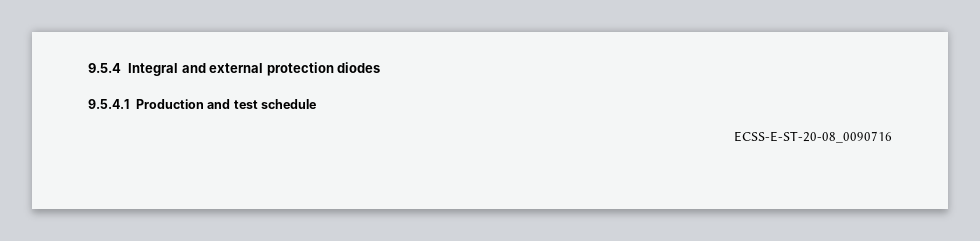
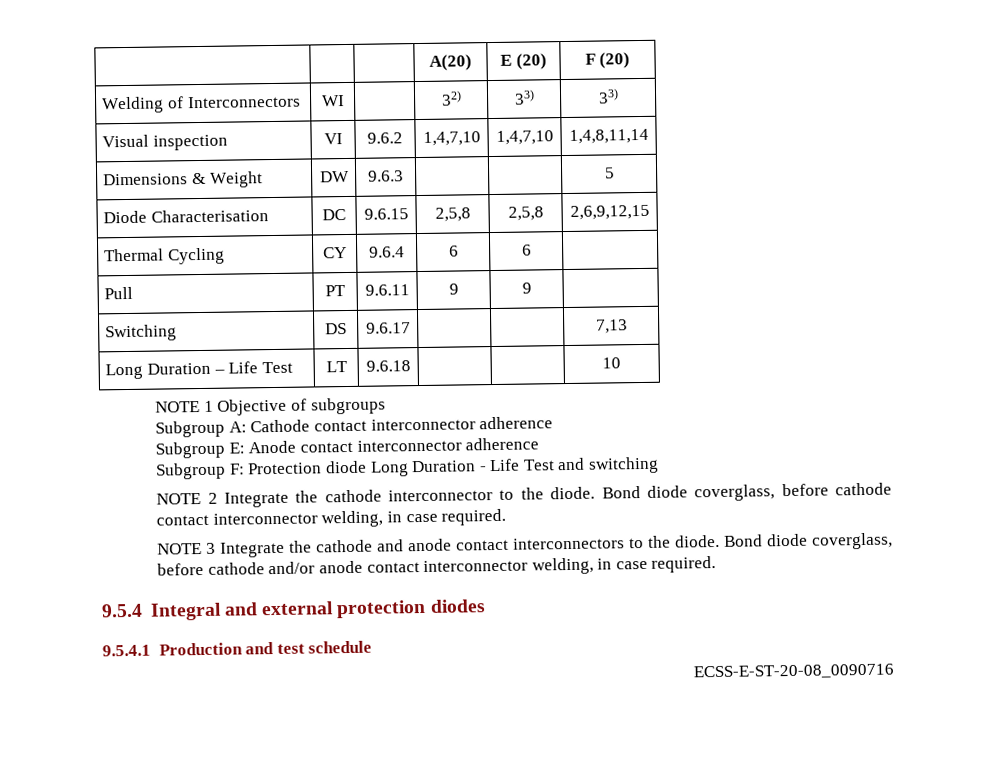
+ | | | A(20) | E (20) | F (20)
+ Welding of Interconnectors | WI | | 32) | 33) | 33)
+ Visual inspection | VI | 9.6.2 | 1,4,7,10 | 1,4,7,10 | 1,4,8,11,14
+ Dimensions & Weight | DW | 9.6.3 | | | 5
+ Diode Characterisation | DC | 9.6.15 | 2,5,8 | 2,5,8 | 2,6,9,12,15
+ Thermal Cycling | CY | 9.6.4 | 6 | 6 |
+ Pull | PT | 9.6.11 | 9 | 9 |
+ Switching | DS | 9.6.17 | | | 7,13
+ Long Duration – Life Test | LT | 9.6.18 | | | 10
+ NOTE 1 Objective of subgroups
+ Subgroup A: Cathode contact interconnector adherence
+ Subgroup E: Anode contact interconnector adherence
+ Subgroup F: Protection diode Long Duration - Life Test and switching
+ NOTE 2 Integrate the cathode interconnector to the diode. Bond diode coverglass, before cathode contact interconnector welding, in case required.
+ NOTE 3 Integrate the cathode and anode contact interconnectors to the diode. Bond diode coverglass, before cathode and/or anode contact interconnector welding, in case required.

